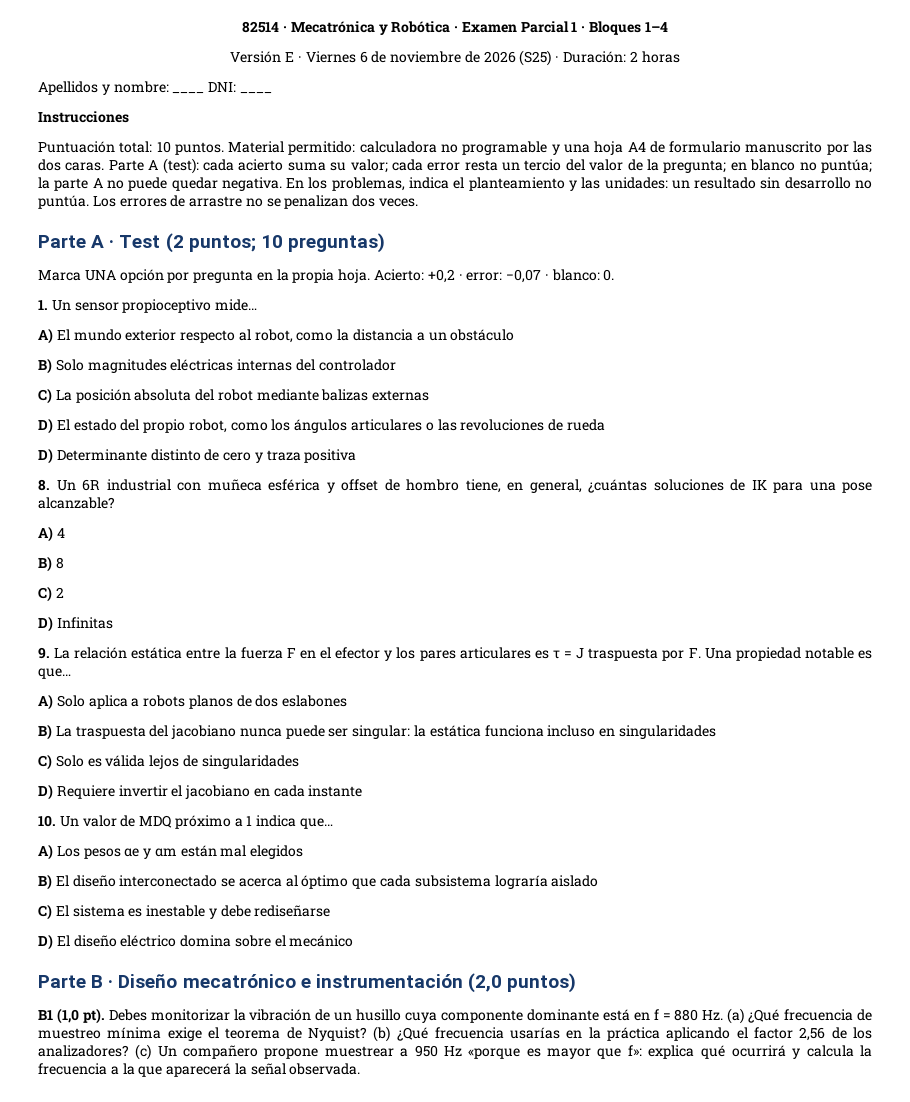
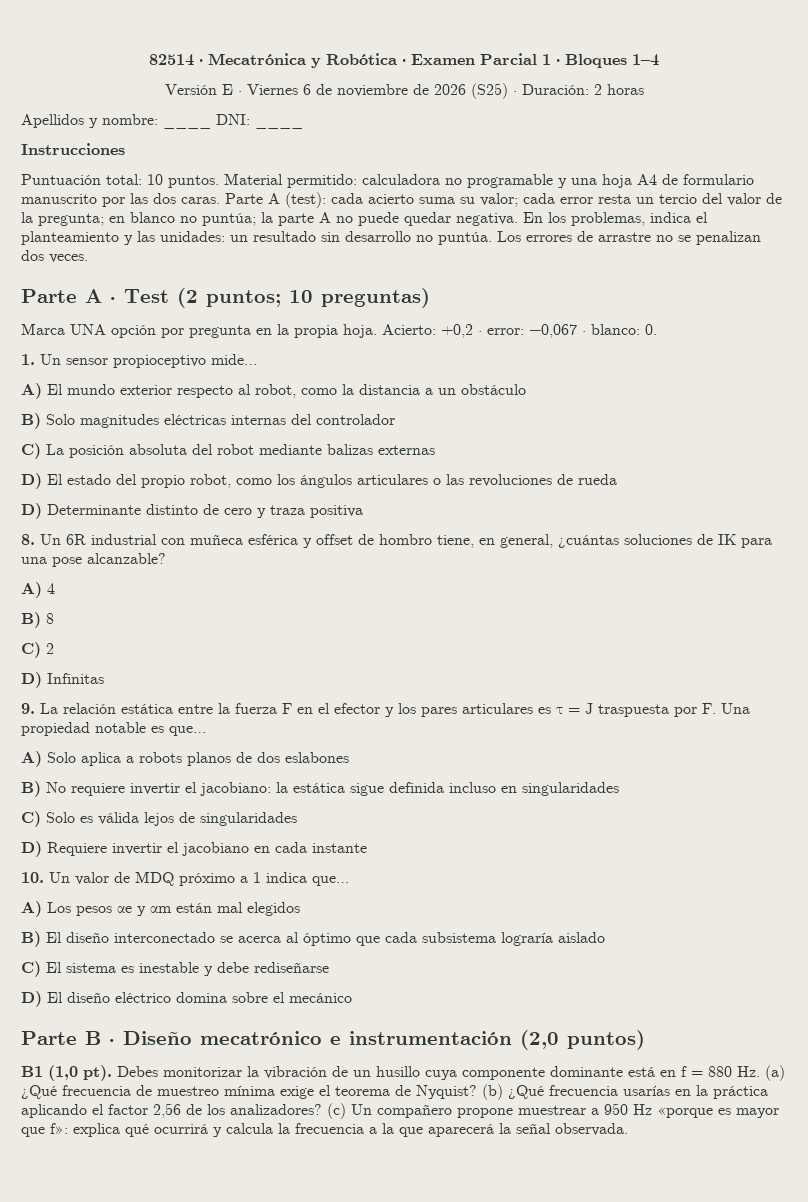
- Acierto: +0,2 · error: −0,07 · blanco: 0.
+ Acierto: +0,2 · error: −0,067 · blanco: 0.
- B) La traspuesta del jacobiano nunca puede ser singular: la estática funciona incluso en singularidades
+ B) No requiere invertir el jacobiano: la estática sigue definida incluso en singularidades

